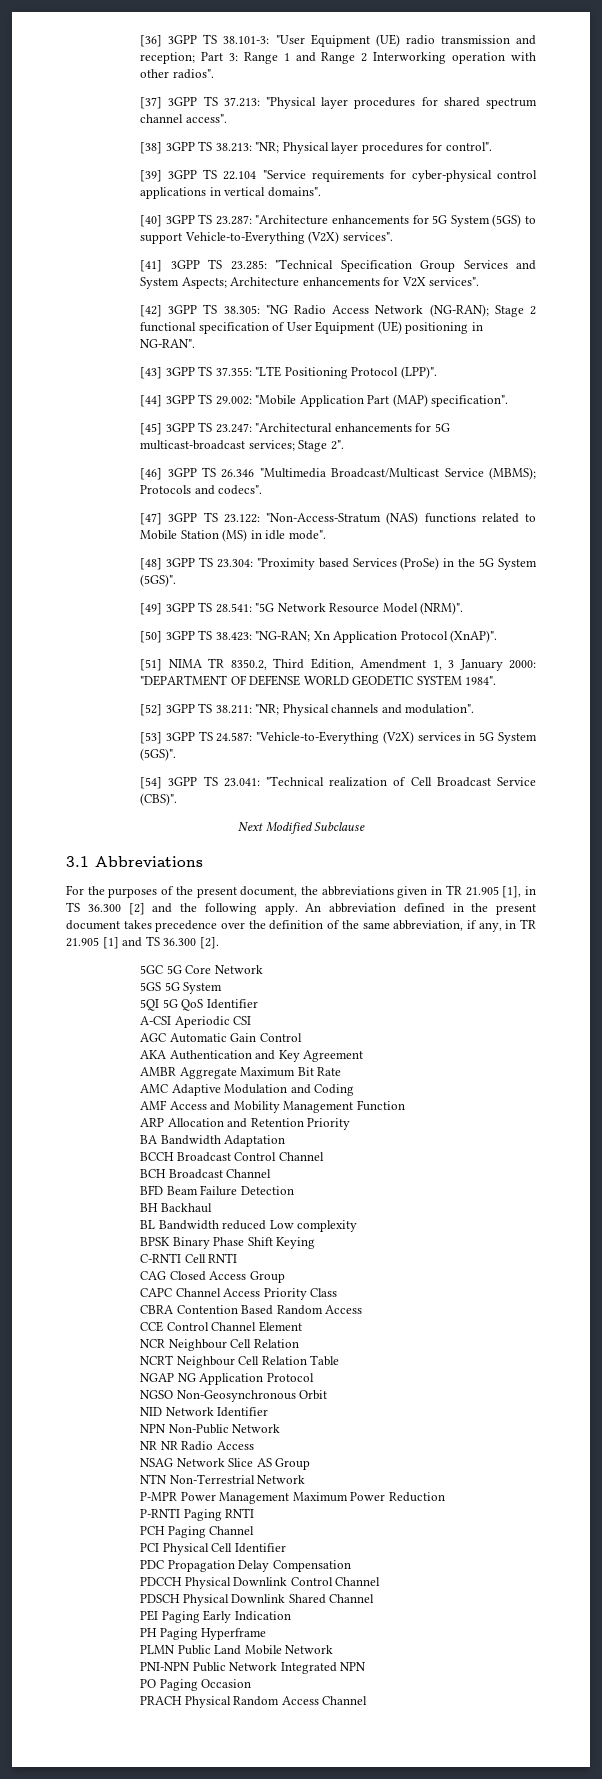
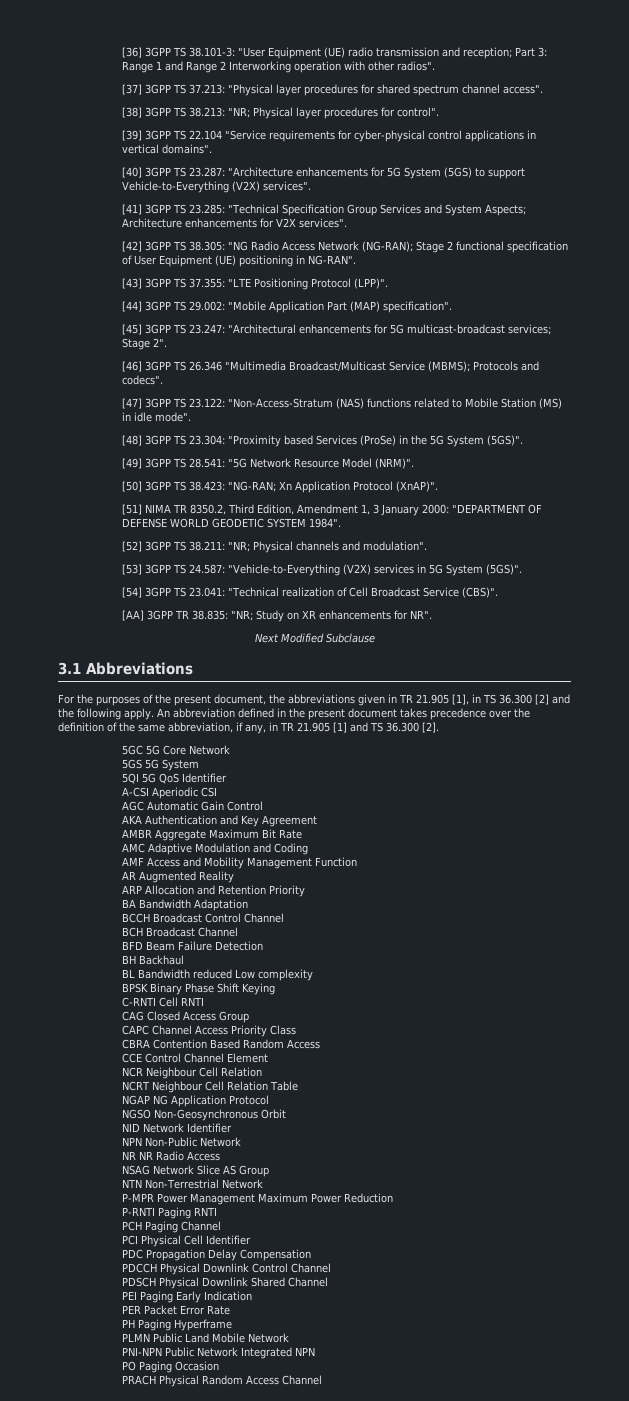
+ [AA] 3GPP TR 38.835: "NR; Study on XR enhancements for NR".
+ AR Augmented Reality
+ PER Packet Error Rate

